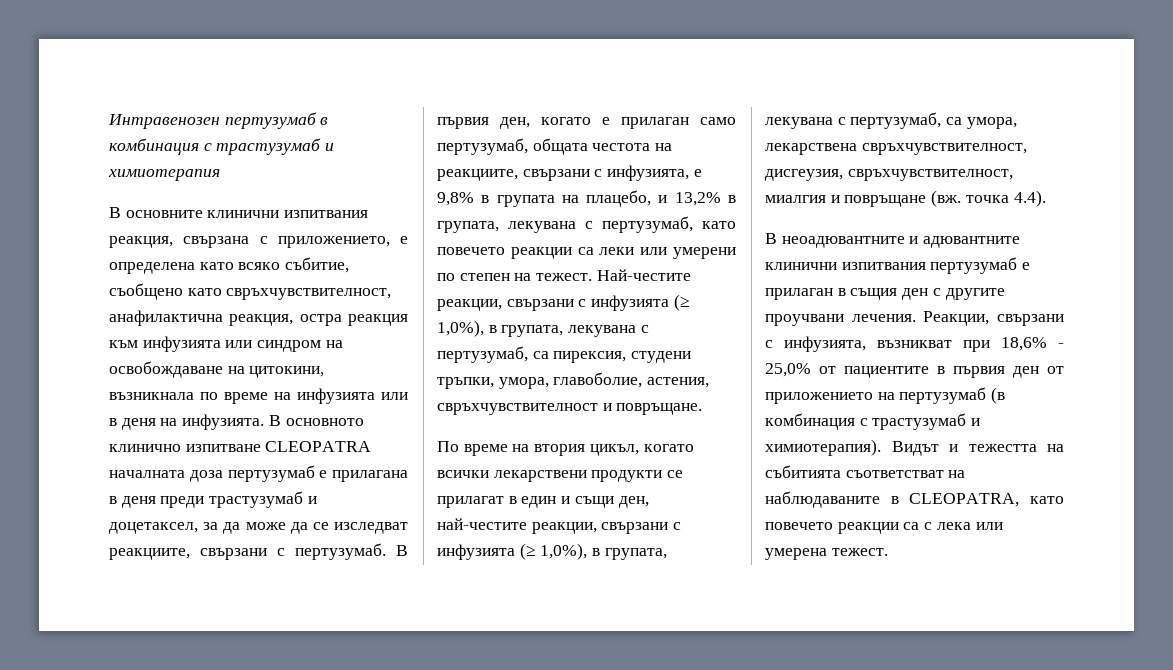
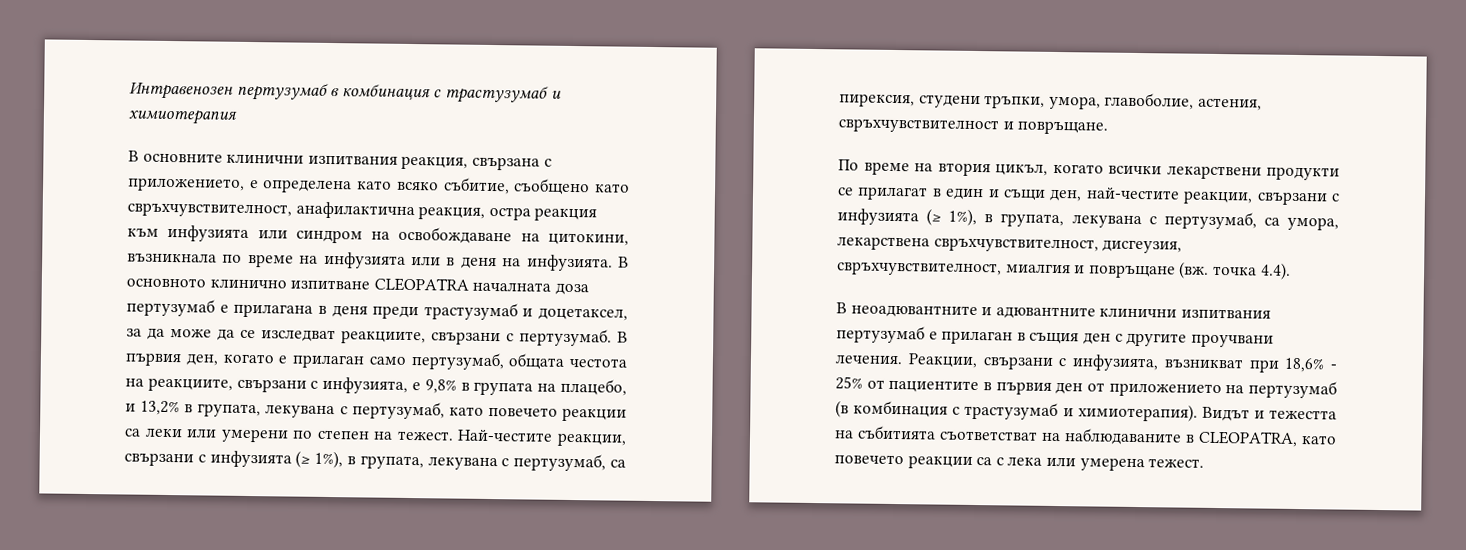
- Най-честите реакции, свързани с инфузията (≥ 1,0%), в групата, лекувана с пертузумаб, са пирексия, студени тръпки, умора, главоболие, астения, свръхчувствителност и повръщане.
+ Най-честите реакции, свързани с инфузията (≥ 1%), в групата, лекувана с пертузумаб, са пирексия, студени тръпки, умора, главоболие, астения, свръхчувствителност и повръщане.
- По време на втория цикъл, когато всички лекарствени продукти се прилагат в един и същи ден, най-честите реакции, свързани с инфузията (≥ 1,0%), в групата, лекувана с пертузумаб, са умора, лекарствена свръхчувствителност, дисгеузия, свръхчувствителност, миалгия и повръщане (вж. точка 4.4).
+ По време на втория цикъл, когато всички лекарствени продукти се прилагат в един и същи ден, най-честите реакции, свързани с инфузията (≥ 1%), в групата, лекувана с пертузумаб, са умора, лекарствена свръхчувствителност, дисгеузия, свръхчувствителност, миалгия и повръщане (вж. точка 4.4).
- Реакции, свързани с инфузията, възникват при 18,6% - 25,0% от пациентите в първия ден от приложението на пертузумаб (в комбинация с трастузумаб и химиотерапия).
+ Реакции, свързани с инфузията, възникват при 18,6% - 25% от пациентите в първия ден от приложението на пертузумаб (в комбинация с трастузумаб и химиотерапия).

